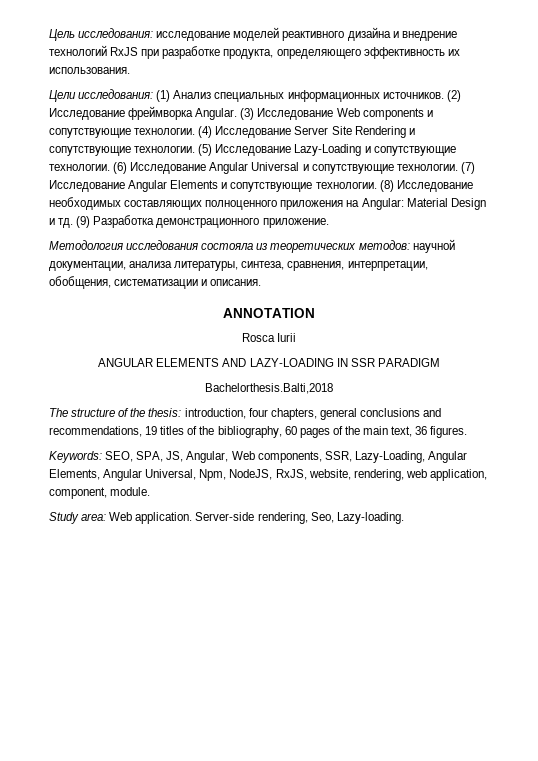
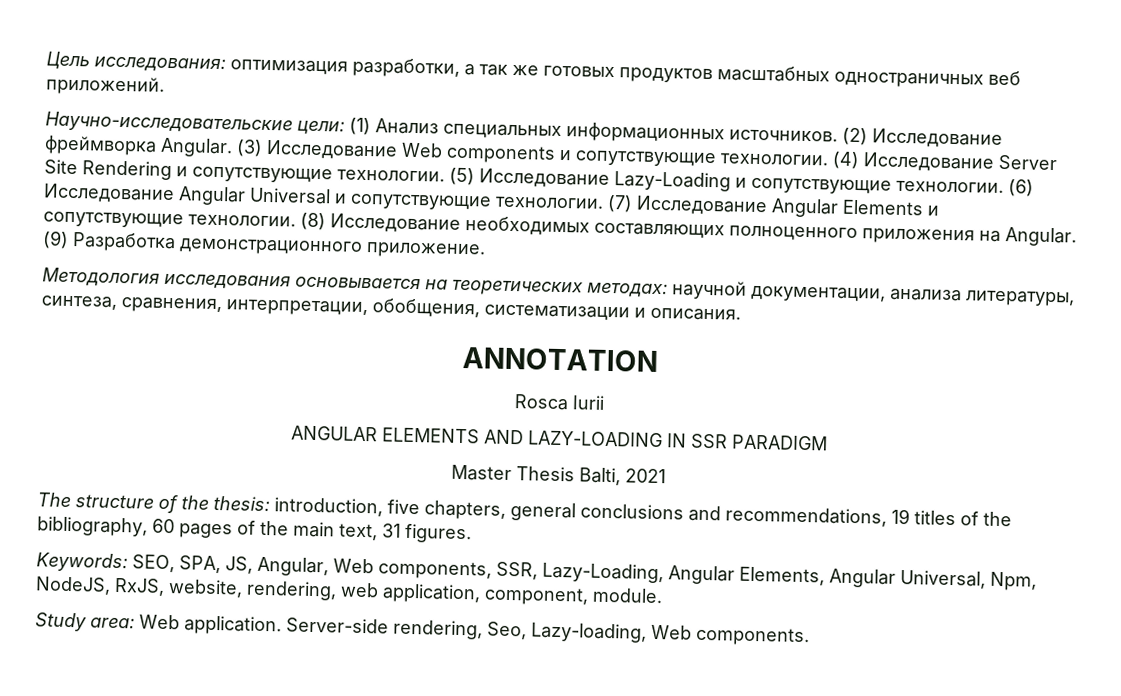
- Цель исследования: исследование моделей реактивного дизайна и внедрение технологий RxJS при разработке продукта, определяющего эффективность их использования.
- Цели исследования: (1) Анализ специальных информационных источников.
+ Цель исследования: оптимизация разработки, а так же готовых продуктов масштабных одностраничных веб приложений.
+ Научно-исследовательские цели: (1) Анализ специальных информационных источников.
- (8) Исследование необходимых составляющих полноценного приложения на Angular: Material Design и тд.
+ (8) Исследование необходимых составляющих полноценного приложения на Angular.
- Методология исследования состояла из теоретических методов: научной документации, анализа литературы, синтеза, сравнения, интерпретации, обобщения, систематизации и описания.
+ Методология исследования основывается на теоретических методах: научной документации, анализа литературы, синтеза, сравнения, интерпретации, обобщения, систематизации и описания.
- Bachelorthesis.Balti,2018
+ Master Thesis Balti, 2021
- The structure of the thesis: introduction, four chapters, general conclusions and recommendations, 19 titles of the bibliography, 60 pages of the main text, 36 figures.
+ The structure of the thesis: introduction, five chapters, general conclusions and recommendations, 19 titles of the bibliography, 60 pages of the main text, 31 figures.
- Server-side rendering, Seo, Lazy-loading.
+ Server-side rendering, Seo, Lazy-loading, Web components.

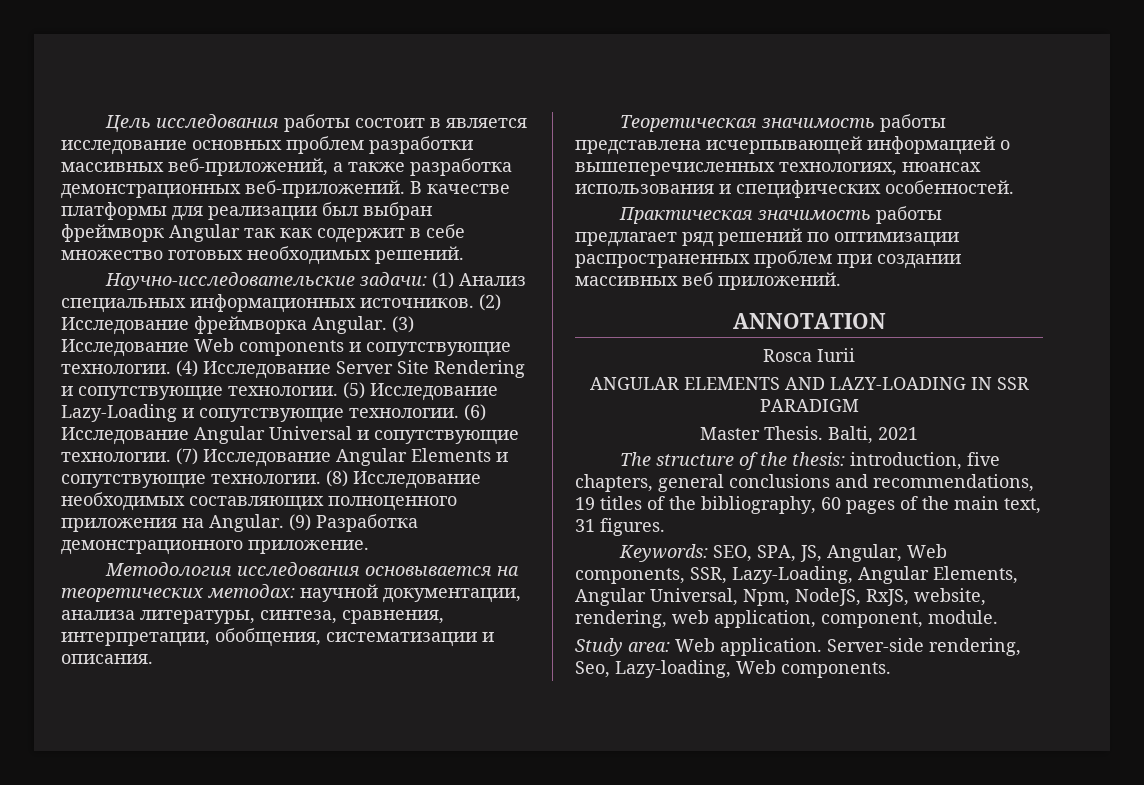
- Цель исследования: оптимизация разработки, а так же готовых продуктов масштабных одностраничных веб приложений.
+ Цель исследования работы состоит в является исследование основных проблем разработки массивных веб-приложений, а также разработка демонстрационных веб-приложений. В качестве платформы для реализации был выбран фреймворк Angular так как содержит в себе множество готовых необходимых решений.
- Научно-исследовательские цели: (1) Анализ специальных информационных источников.
+ Научно-исследовательские задачи: (1) Анализ специальных информационных источников.
+ Теоретическая значимость работы представлена исчерпывающей информацией о вышеперечисленных технологиях, нюансах использования и специфических особенностей.
+ Практическая значимость работы предлагает ряд решений по оптимизации распространенных проблем при создании массивных веб приложений.
- Master Thesis Balti, 2021
+ Master Thesis. Balti, 2021

